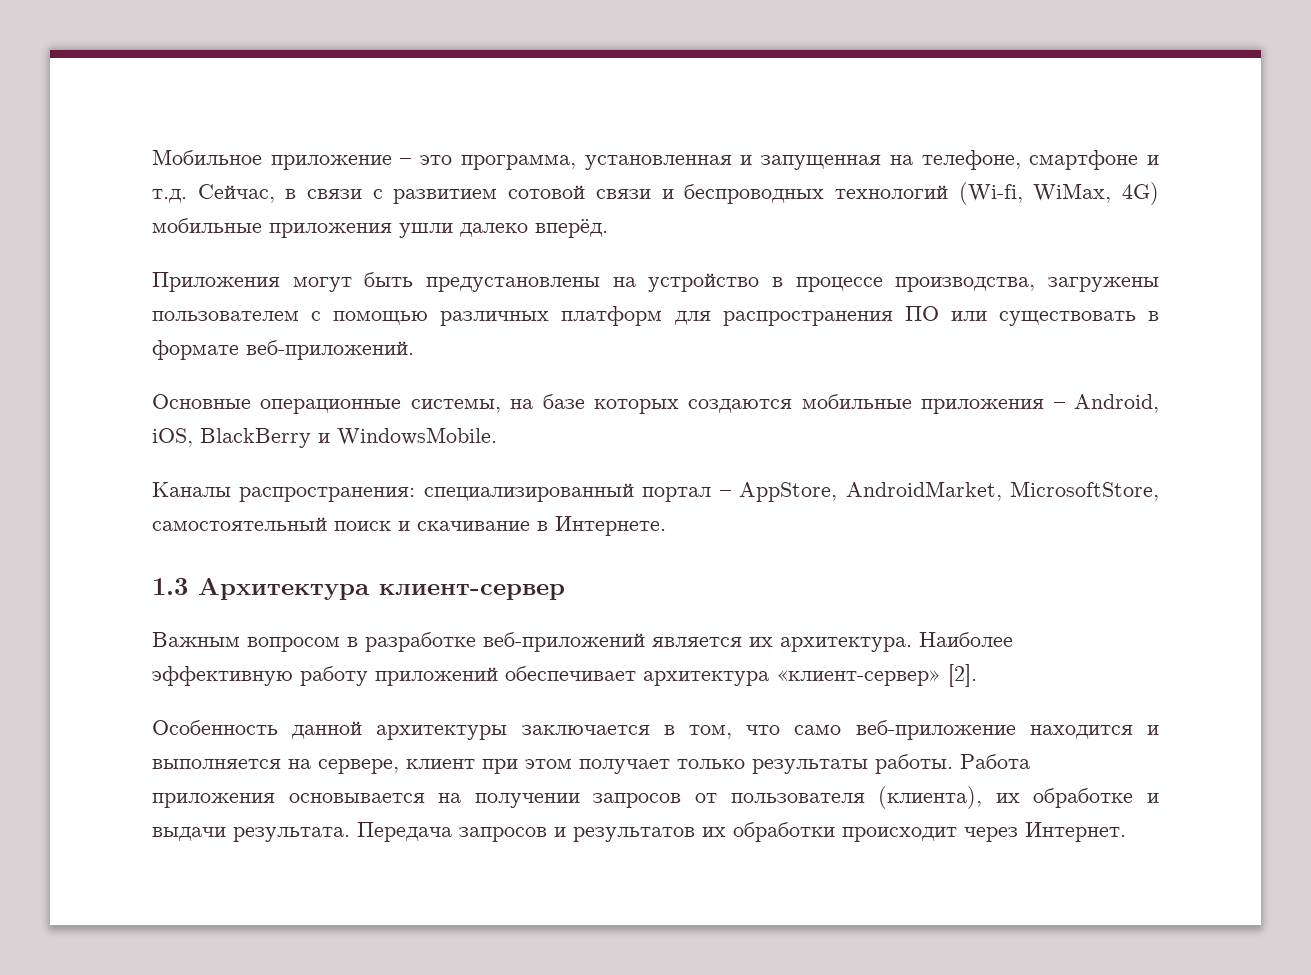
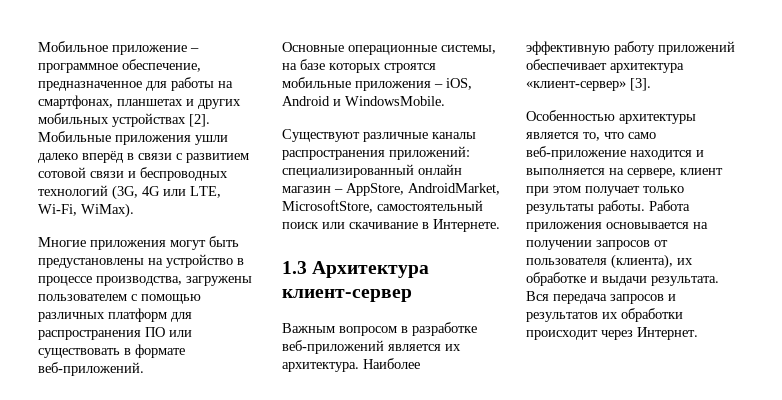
- Мобильное приложение – это программа, установленная и запущенная на телефоне, смартфоне и т.д. Сейчас, в связи с развитием сотовой связи и беспроводных технологий (Wi-fi, WiMax, 4G) мобильные приложения ушли далеко вперёд.
- Приложения могут быть предустановлены на устройство в процессе производства, загружены пользователем с помощью различных платформ для распространения ПО или существовать в формате веб-приложений.
+ Мобильное приложение – программное обеспечение, предназначенное для работы на смартфонах, планшетах и других мобильных устройствах [2]. Мобильные приложения ушли далеко вперёд в связи с развитием сотовой связи и беспроводных технологий (3G, 4G или LTE, Wi-Fi, WiMax).
+ Многие приложения могут быть предустановлены на устройство в процессе производства, загружены пользователем с помощью различных платформ для распространения ПО или существовать в формате веб-приложений.
- Основные операционные системы, на базе которых создаются мобильные приложения – Android, iOS, BlackBerry и WindowsMobile.
+ Основные операционные системы, на базе которых строятся мобильные приложения – iOS, Android и WindowsMobile.
- Каналы распространения: специализированный портал – AppStore, AndroidMarket, MicrosoftStore, самостоятельный поиск и скачивание в Интернете.
+ Существуют различные каналы распространения приложений: специализированный онлайн магазин – AppStore, AndroidMarket, MicrosoftStore, самостоятельный поиск или скачивание в Интернете.
- Наиболее эффективную работу приложений обеспечивает архитектура «клиент-сервер» [2].
- Особенность данной архитектуры заключается в том, что само веб-приложение находится и выполняется на сервере, клиент при этом получает только результаты работы.
+ Наиболее эффективную работу приложений обеспечивает архитектура «клиент-сервер» [3].
+ Особенностью архитектуры является то, что само веб-приложение находится и выполняется на сервере, клиент при этом получает только результаты работы.
- Передача запросов и результатов их обработки происходит через Интернет.
+ Вся передача запросов и результатов их обработки происходит через Интернет.

